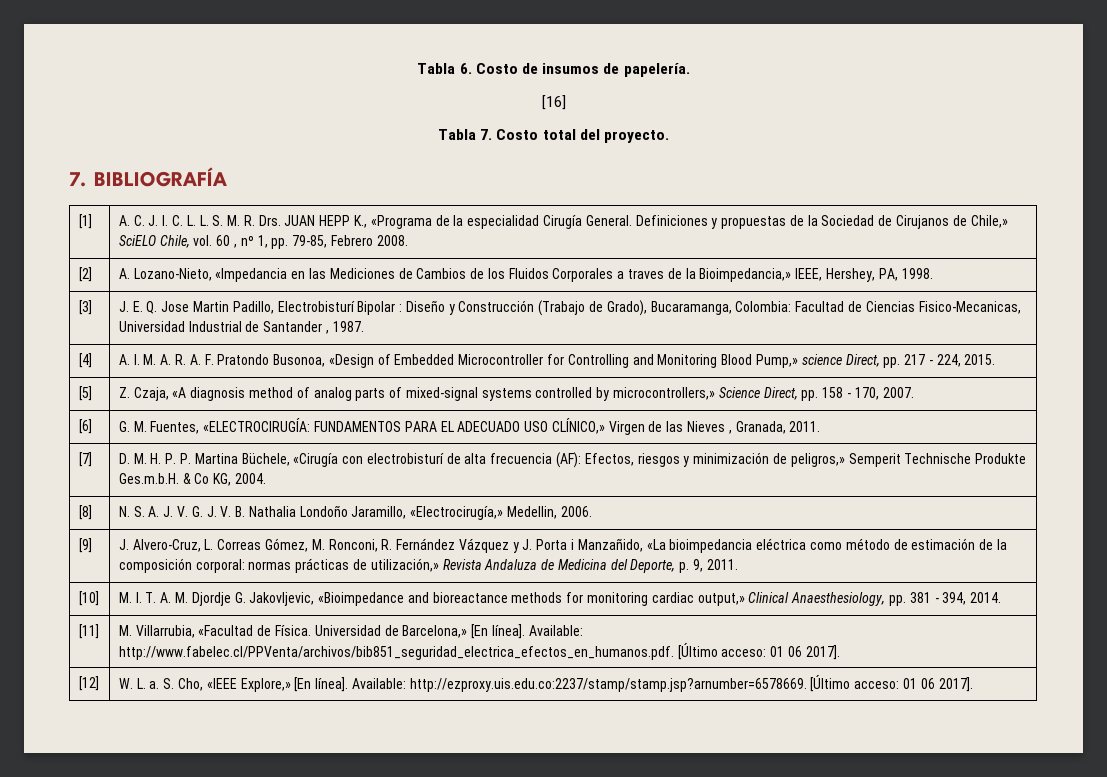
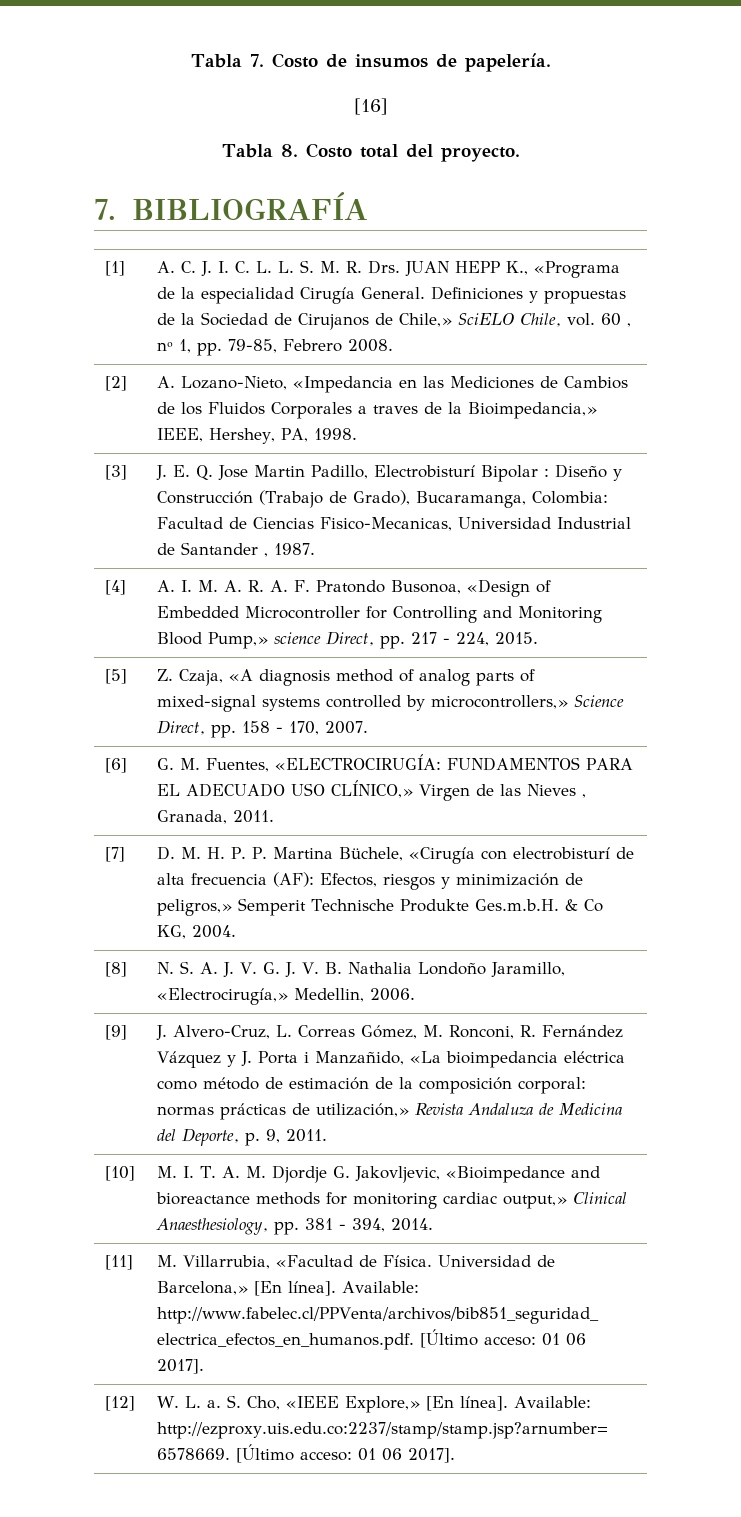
- Tabla 6. Costo de insumos de papelería.
+ Tabla 7. Costo de insumos de papelería.
- Tabla 7. Costo total del proyecto.
+ Tabla 8. Costo total del proyecto.

